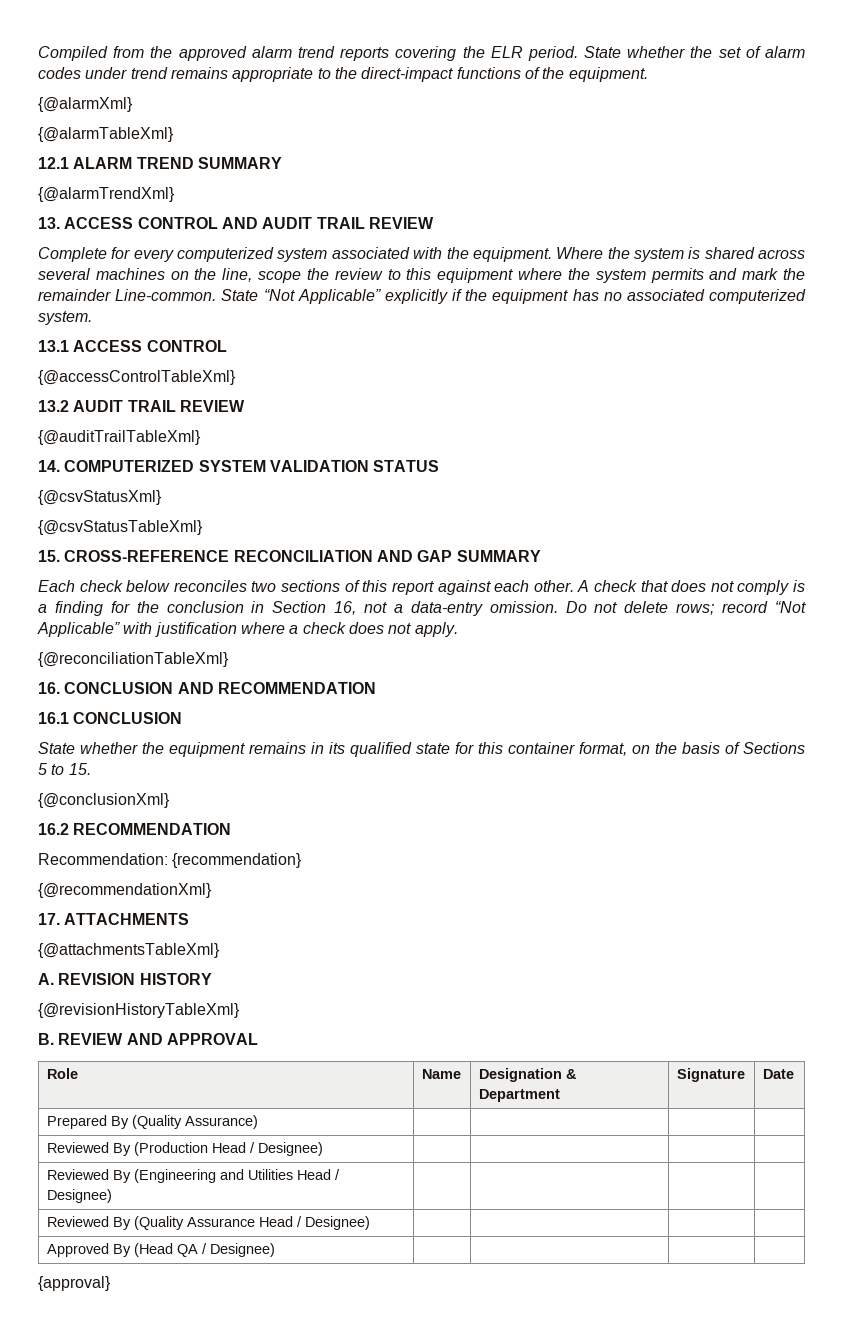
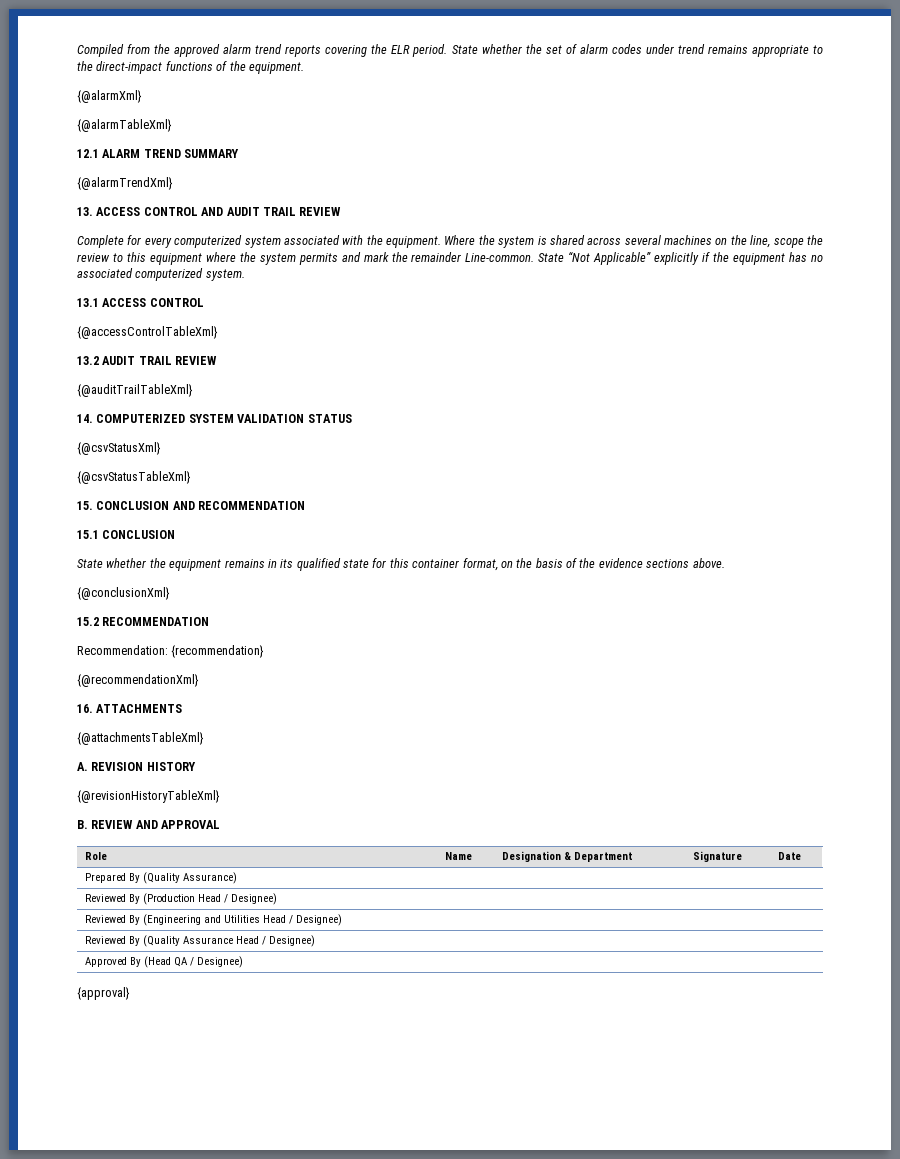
- 15. CROSS-REFERENCE RECONCILIATION AND GAP SUMMARY
- Each check below reconciles two sections of this report against each other. A check that does not comply is a finding for the conclusion in Section 16, not a data-entry omission. Do not delete rows; record “Not Applicable” with justification where a check does not apply.
- {@reconciliationTableXml}
- 16. CONCLUSION AND RECOMMENDATION
+ 15. CONCLUSION AND RECOMMENDATION
- 16.1 CONCLUSION
+ 15.1 CONCLUSION
- State whether the equipment remains in its qualified state for this container format, on the basis of Sections 5 to 15.
+ State whether the equipment remains in its qualified state for this container format, on the basis of the evidence sections above.
- 16.2 RECOMMENDATION
+ 15.2 RECOMMENDATION
- 17. ATTACHMENTS
+ 16. ATTACHMENTS

